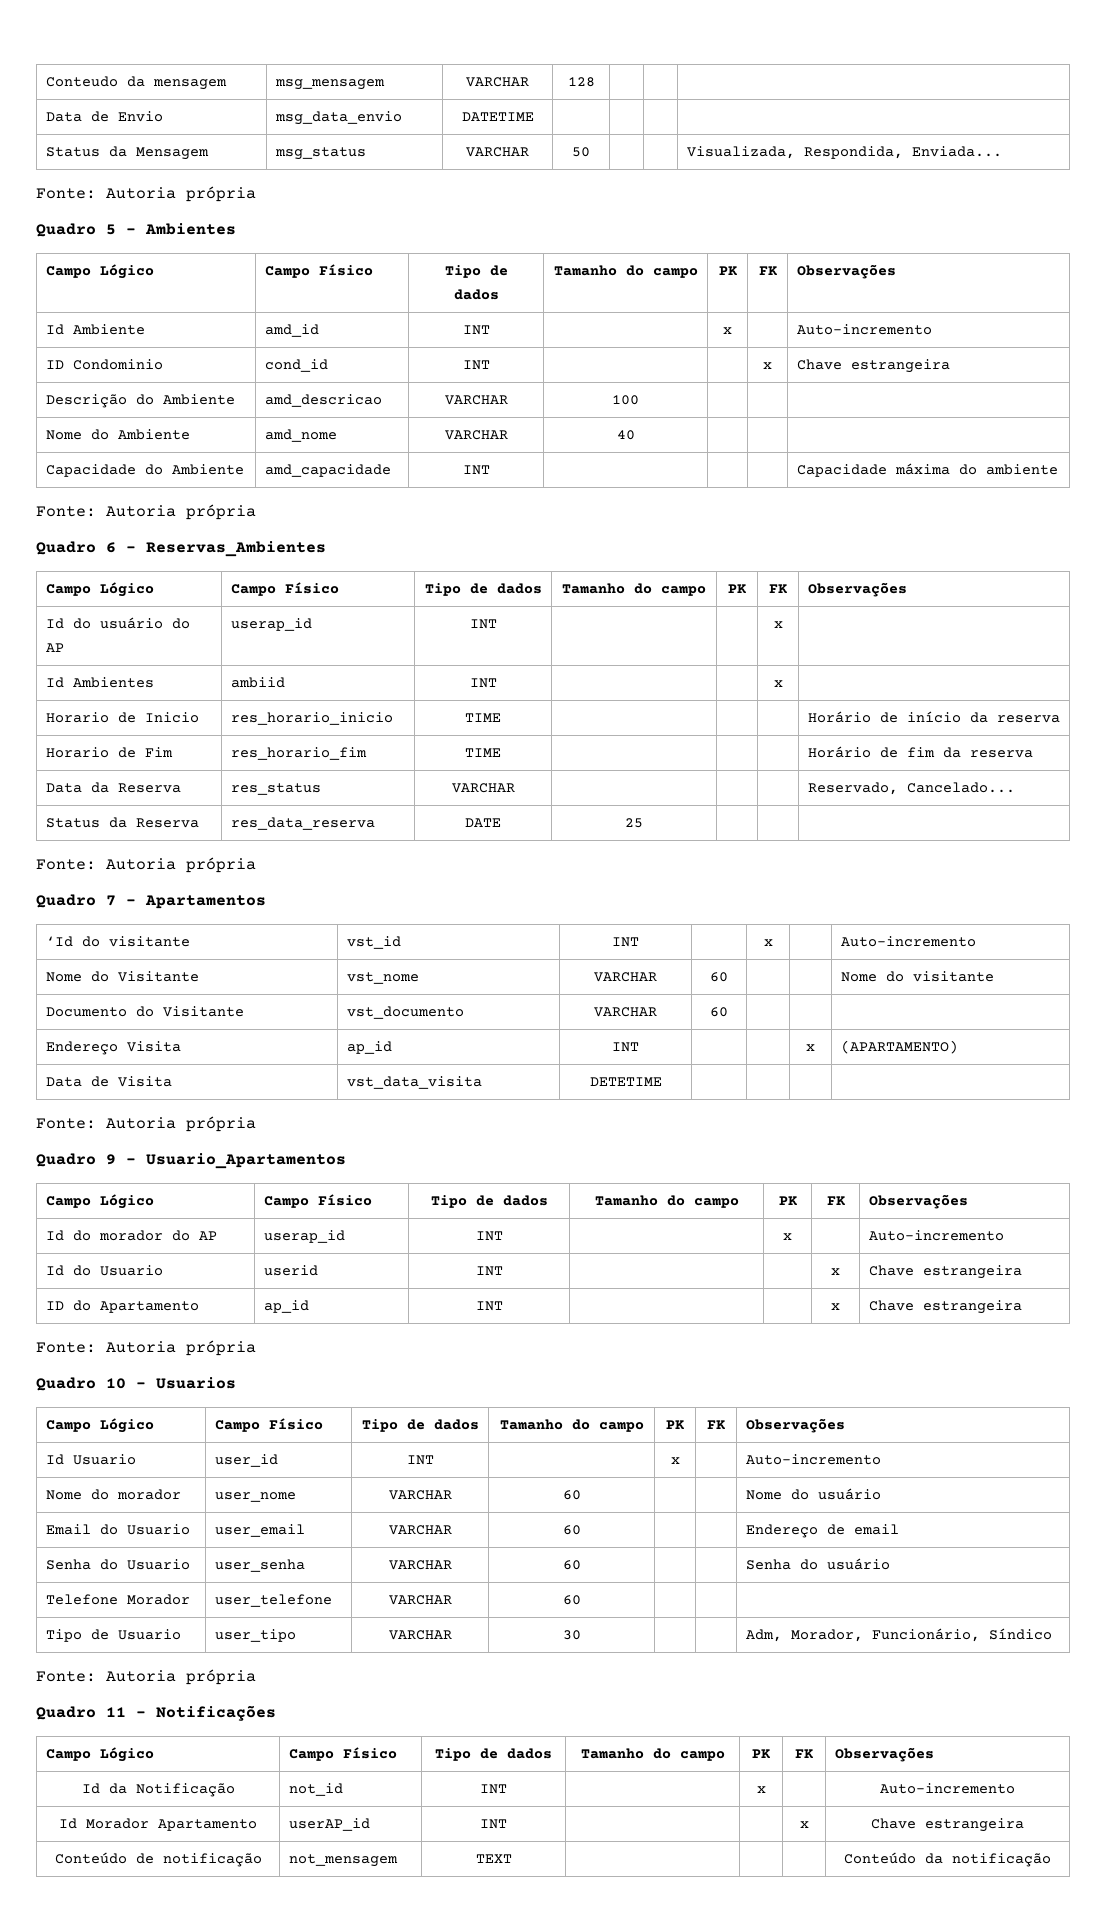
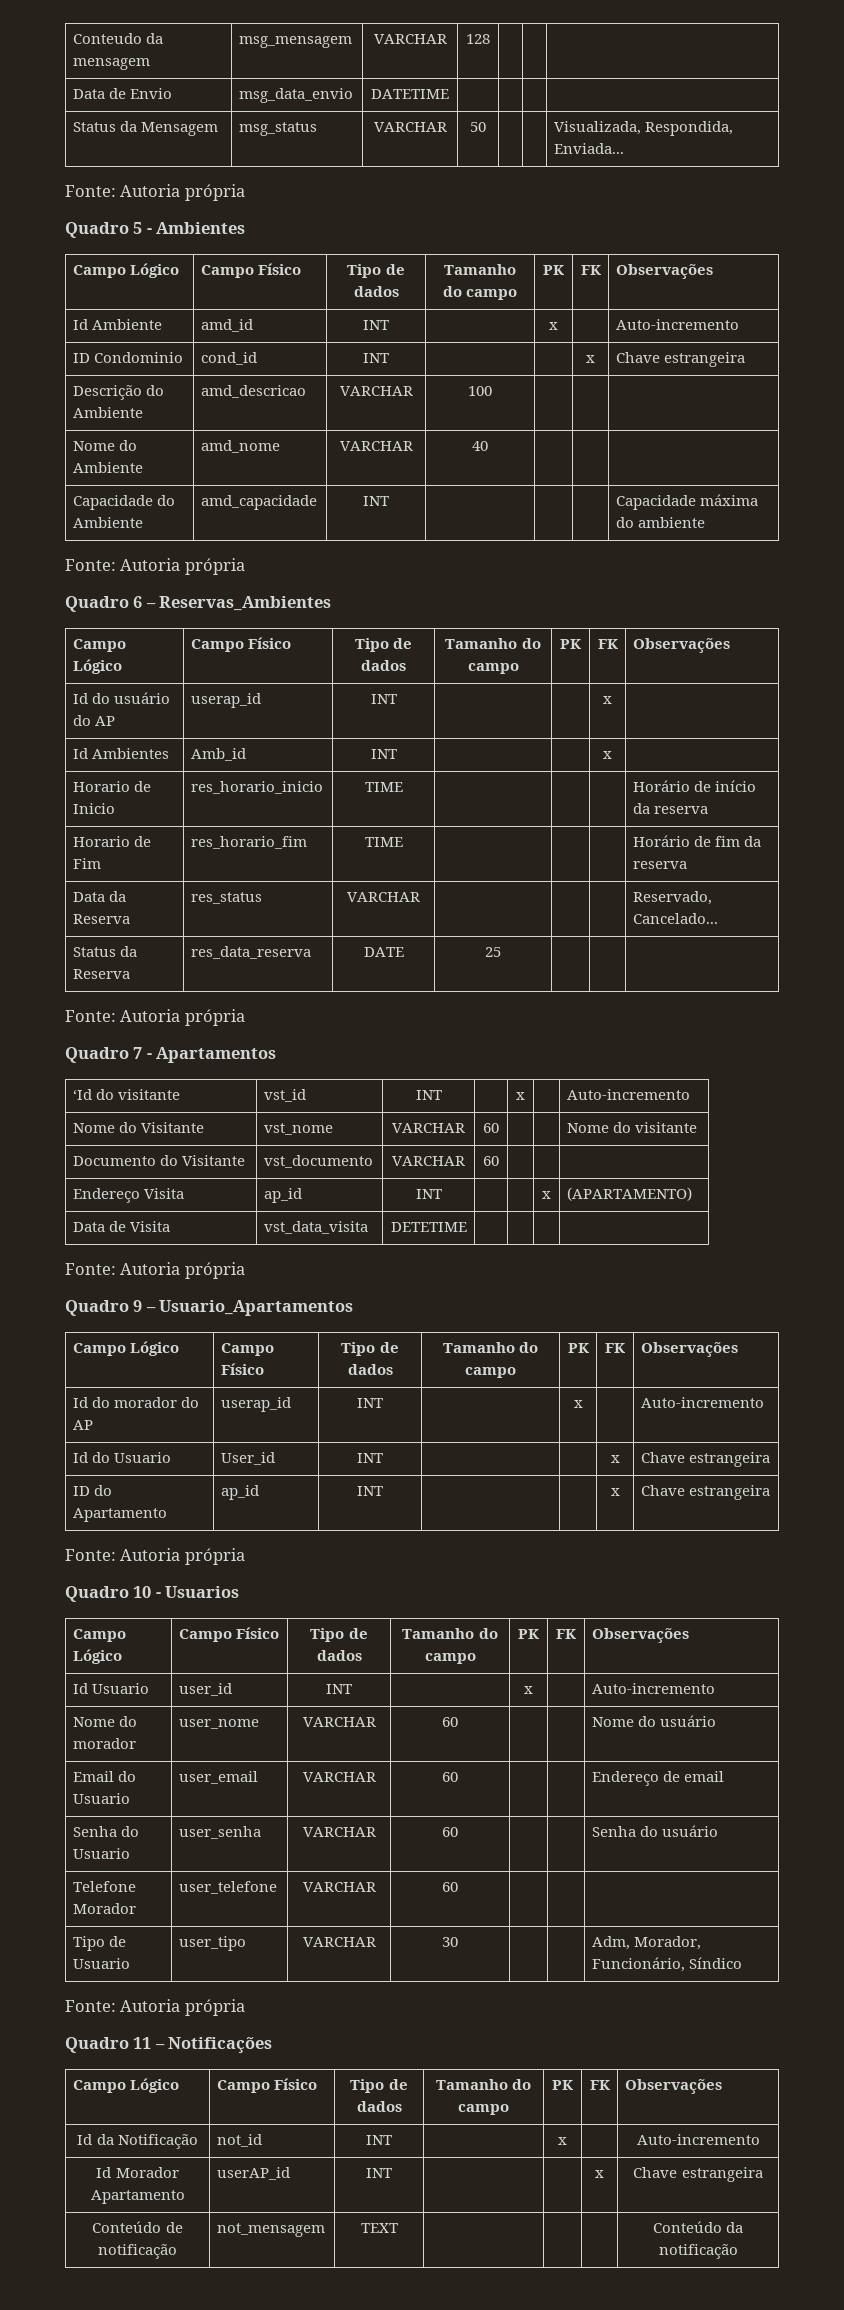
- Id Ambientes | ambiid | INT | | | x |
+ Id Ambientes | Amb_id | INT | | | x |
- Id do Usuario | userid | INT | | | x | Chave estrangeira
+ Id do Usuario | User_id | INT | | | x | Chave estrangeira

